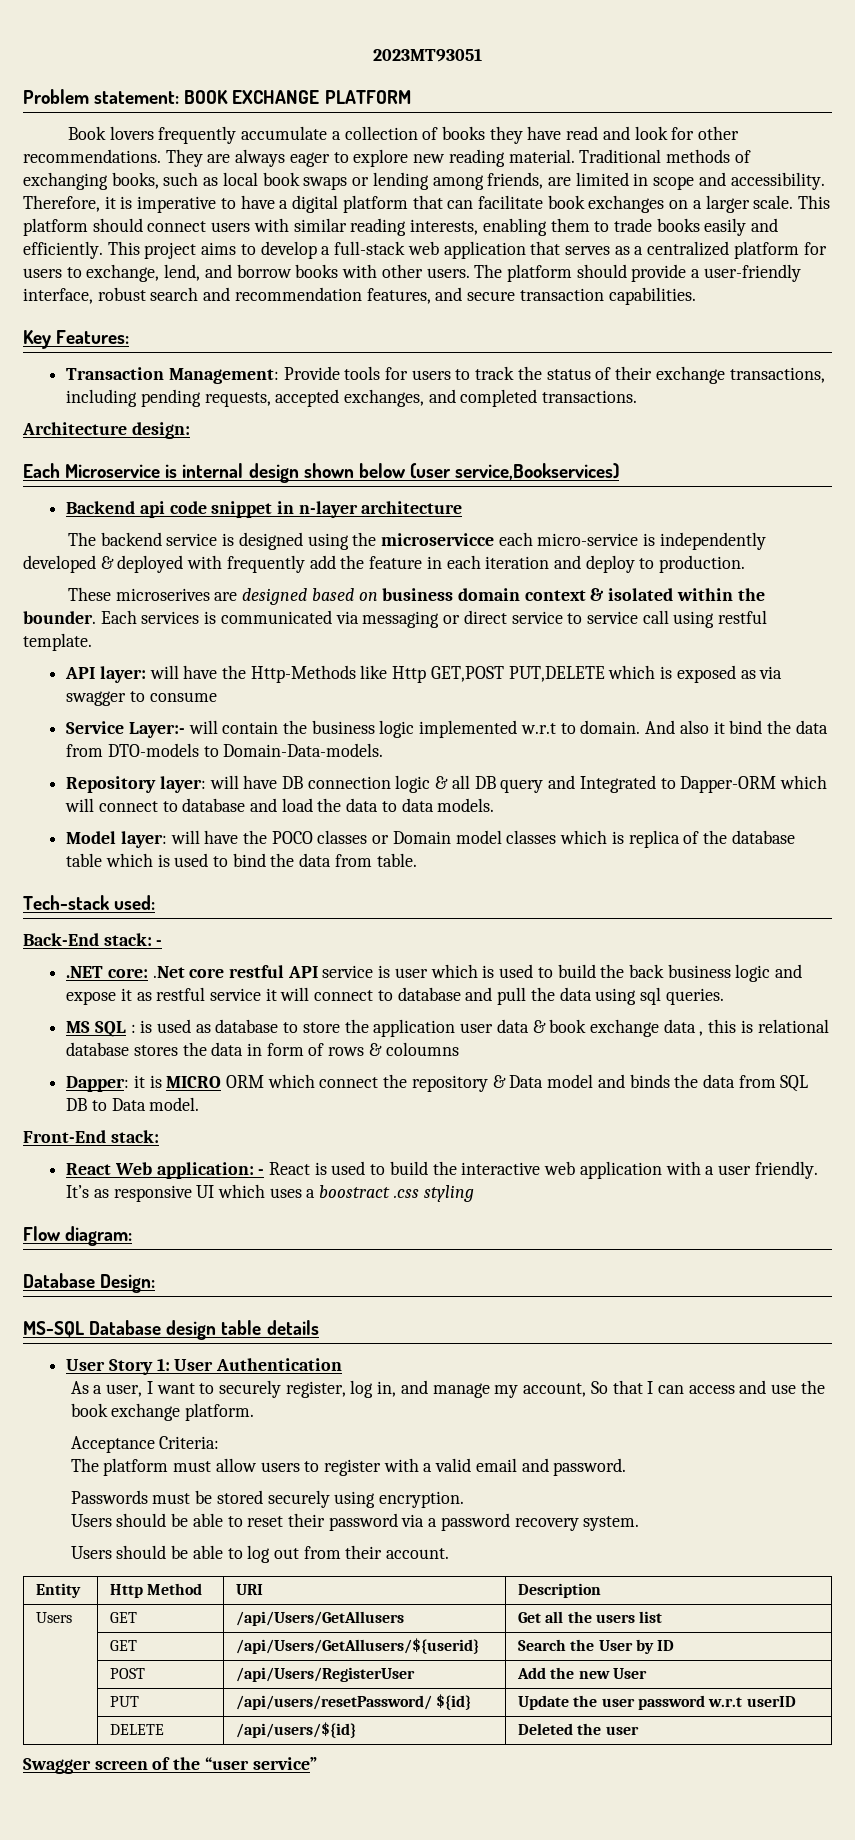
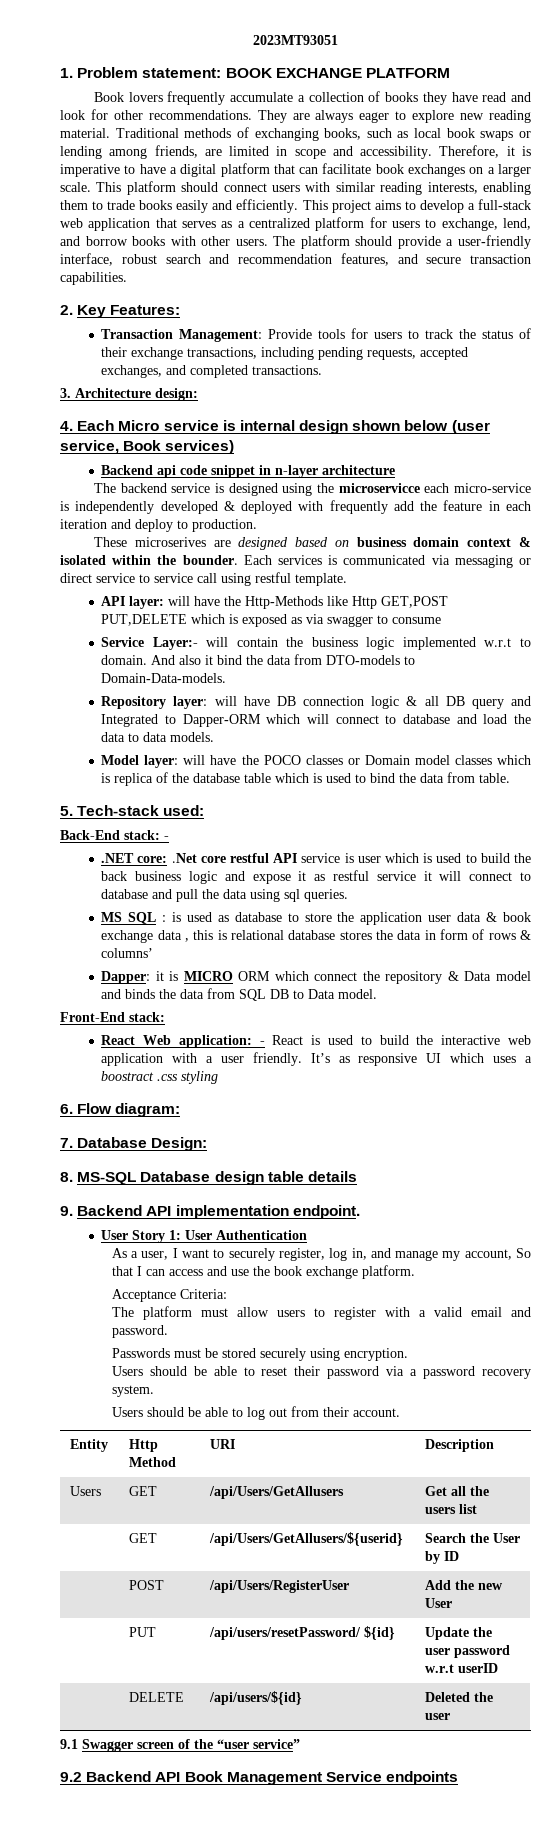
- Problem statement: BOOK EXCHANGE PLATFORM
+ 1. Problem statement: BOOK EXCHANGE PLATFORM
- Key Features:
+ 2. Key Features:
- Architecture design:
+ 3. Architecture design:
- Each Microservice is internal design shown below (user service,Bookservices)
+ 4. Each Micro service is internal design shown below (user service, Book services)
- Tech-stack used:
+ 5. Tech-stack used:
- MS SQL : is used as database to store the application user data & book exchange data , this is relational database stores the data in form of rows & coloumns
+ MS SQL : is used as database to store the application user data & book exchange data , this is relational database stores the data in form of rows & columns’
- Flow diagram:
+ 6. Flow diagram:
- Database Design:
+ 7. Database Design:
- MS-SQL Database design table details
+ 8. MS-SQL Database design table details
+ 9. Backend API implementation endpoint.
- Swagger screen of the “user service”
+ 9.1 Swagger screen of the “user service”
+ 9.2 Backend API Book Management Service endpoints

